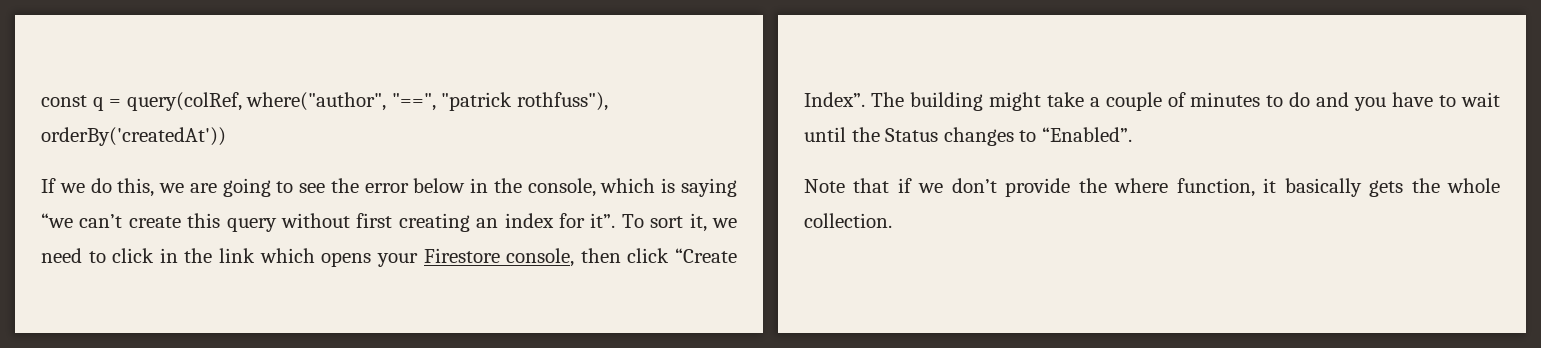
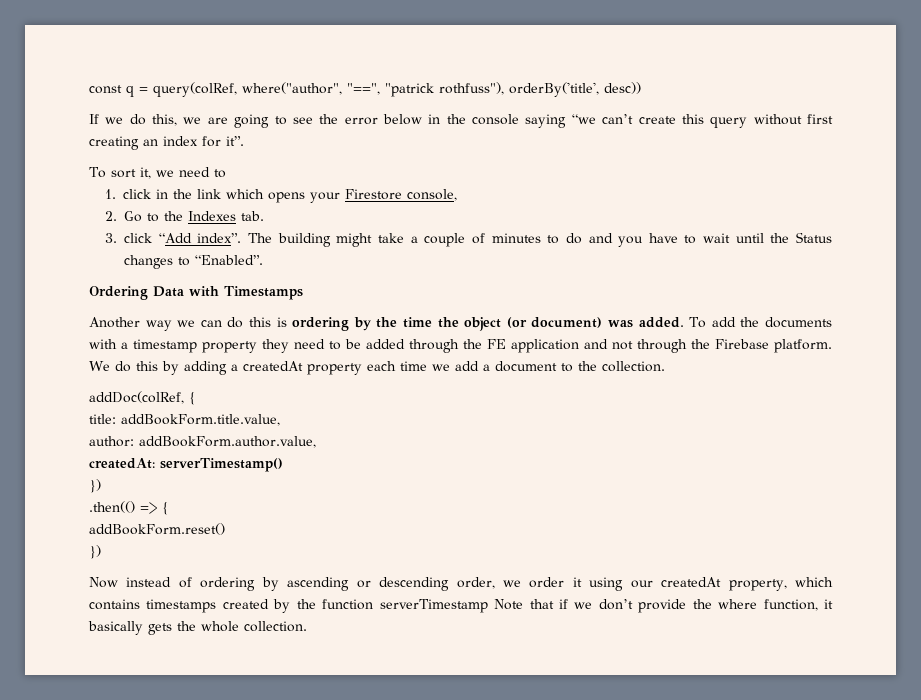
- const q = query(colRef, where("author", "==", "patrick rothfuss"), orderBy('createdAt'))
+ const q = query(colRef, where("author", "==", "patrick rothfuss"), orderBy('title', desc))
- If we do this, we are going to see the error below in the console, which is saying “we can’t create this query without first creating an index for it”. To sort it, we need to click in the link which opens your Firestore console, then click “Create Index”.
+ If we do this, we are going to see the error below in the console saying “we can’t create this query without first creating an index for it”.
+ To sort it, we need to
+ 1. click in the link which opens your Firestore console,
+ 2. Go to the Indexes tab.
+ 3. click “Add index”.
- Note that if we don’t provide the where function, it basically gets the whole collection.
+ Ordering Data with Timestamps
+ Another way we can do this is ordering by the time the object (or document) was added. To add the documents with a timestamp property they need to be added through the FE application and not through the Firebase platform. We do this by adding a createdAt property each time we add a document to the collection.
+ addDoc(colRef, {
+ title: addBookForm.title.value,
+ author: addBookForm.author.value,
+ createdAt: serverTimestamp()
+ })
+ .then(() => {
+ addBookForm.reset()
+ })
+ Now instead of ordering by ascending or descending order, we order it using our createdAt property, which contains timestamps created by the function serverTimestamp Note that if we don’t provide the where function, it basically gets the whole collection.

